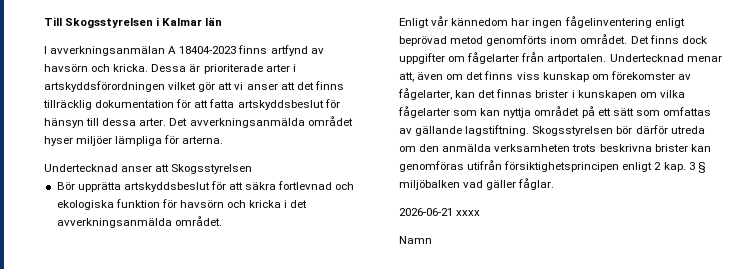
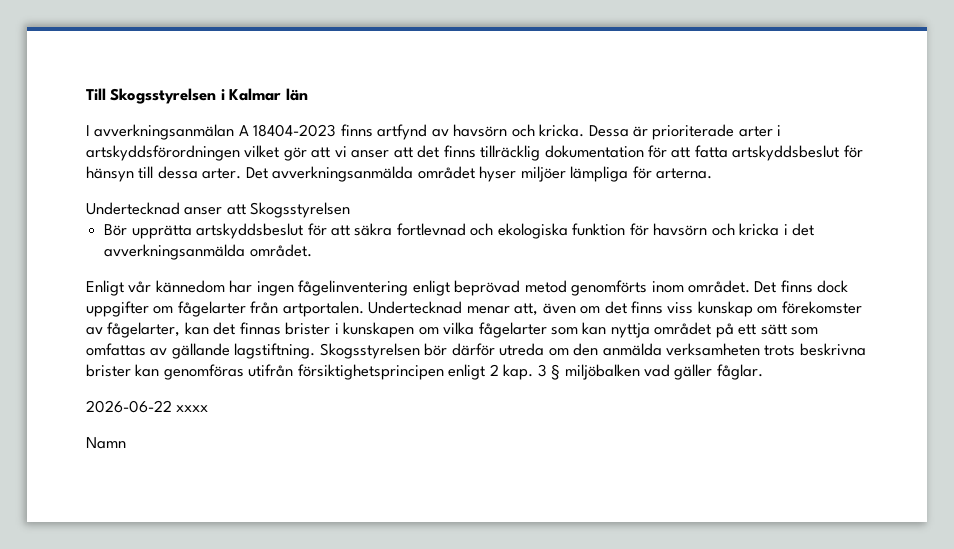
- 2026-06-21 xxxx
+ 2026-06-22 xxxx

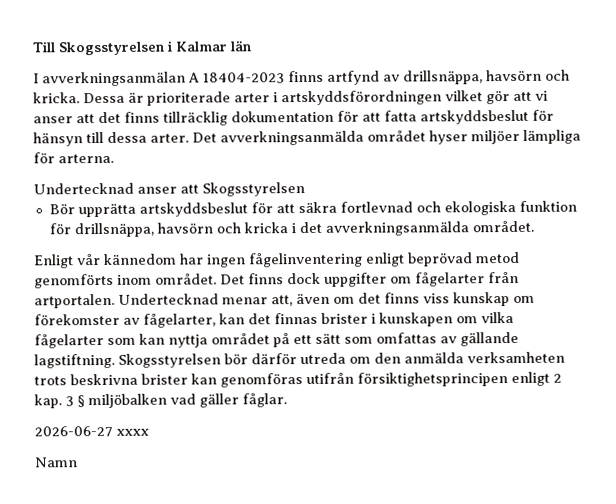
- I avverkningsanmälan A 18404-2023 finns artfynd av havsörn och kricka.
+ I avverkningsanmälan A 18404-2023 finns artfynd av drillsnäppa, havsörn och kricka.
- Bör upprätta artskyddsbeslut för att säkra fortlevnad och ekologiska funktion för havsörn och kricka i det avverkningsanmälda området.
+ Bör upprätta artskyddsbeslut för att säkra fortlevnad och ekologiska funktion för drillsnäppa, havsörn och kricka i det avverkningsanmälda området.
- 2026-06-22 xxxx
+ 2026-06-27 xxxx

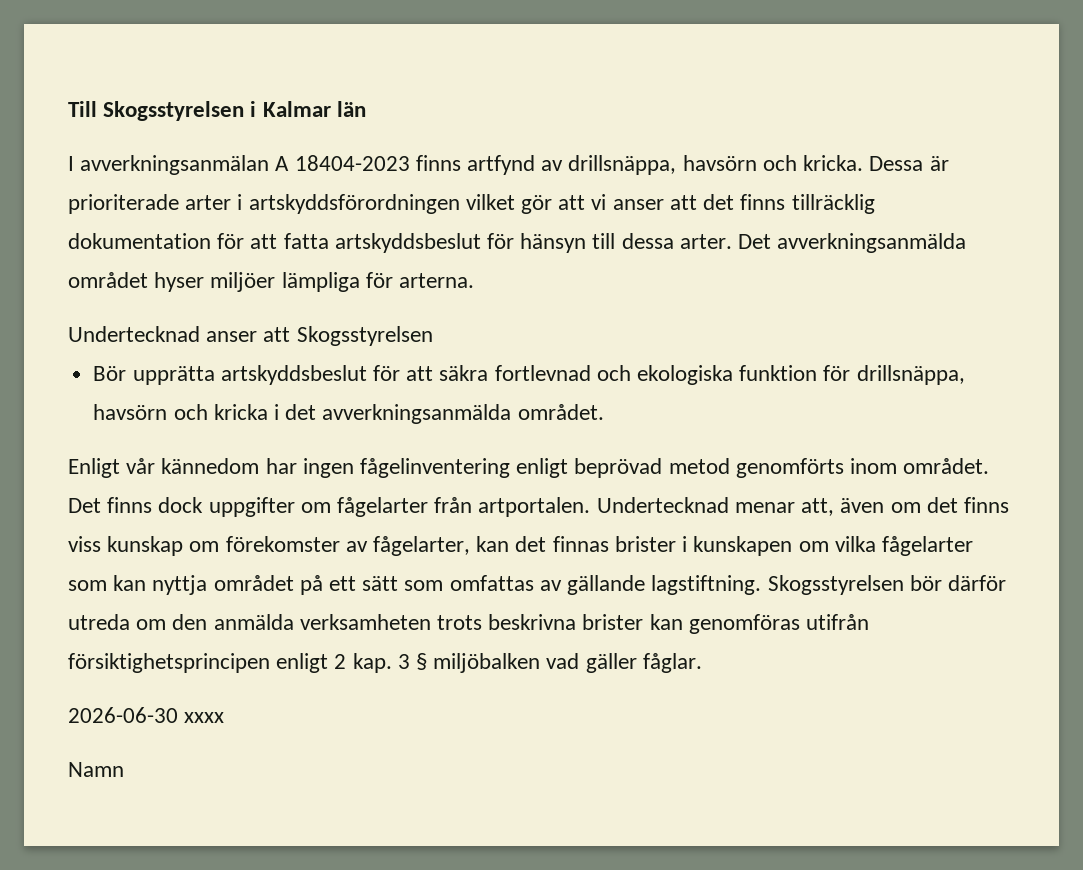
- 2026-06-27 xxxx
+ 2026-06-30 xxxx

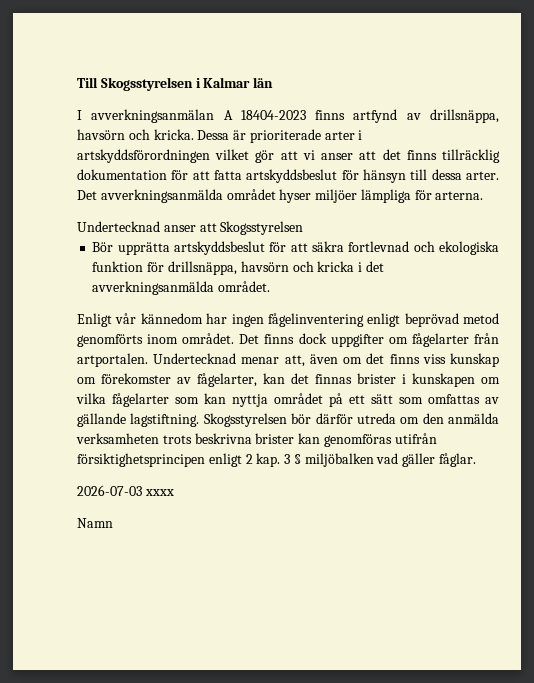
- 2026-06-30 xxxx
+ 2026-07-03 xxxx

